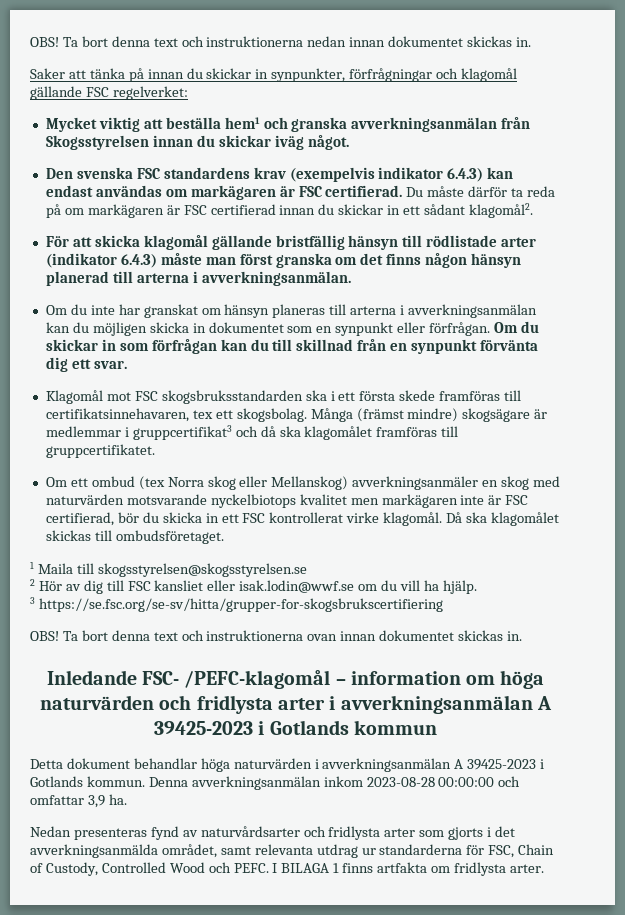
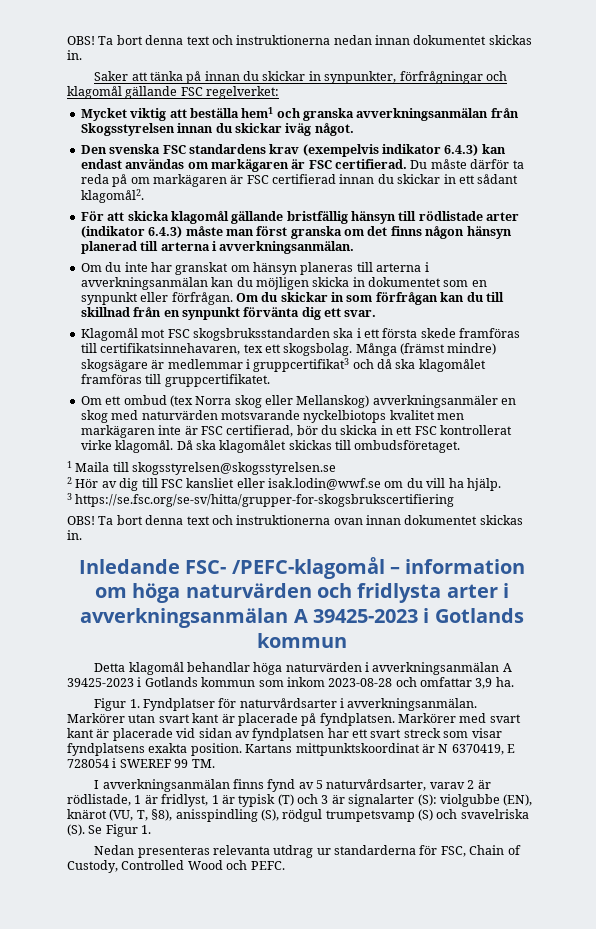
- Detta dokument behandlar höga naturvärden i avverkningsanmälan A 39425-2023 i Gotlands kommun. Denna avverkningsanmälan inkom 2023-08-28 00:00:00 och omfattar 3,9 ha.
+ Detta klagomål behandlar höga naturvärden i avverkningsanmälan A 39425-2023 i Gotlands kommun som inkom 2023-08-28 och omfattar 3,9 ha.
- Nedan presenteras fynd av naturvårdsarter och fridlysta arter som gjorts i det avverkningsanmälda området, samt relevanta utdrag ur standarderna för FSC, Chain of Custody, Controlled Wood och PEFC. I BILAGA 1 finns artfakta om fridlysta arter.
+ Figur 1. Fyndplatser för naturvårdsarter i avverkningsanmälan. Markörer utan svart kant är placerade på fyndplatsen. Markörer med svart kant är placerade vid sidan av fyndplatsen har ett svart streck som visar fyndplatsens exakta position. Kartans mittpunktskoordinat är N 6370419, E 728054 i SWEREF 99 TM.
+ I avverkningsanmälan finns fynd av 5 naturvårdsarter, varav 2 är rödlistade, 1 är fridlyst, 1 är typisk (T) och 3 är signalarter (S): violgubbe (EN), knärot (VU, T, §8), anisspindling (S), rödgul trumpetsvamp (S) och svavelriska (S). Se Figur 1.
+ Nedan presenteras relevanta utdrag ur standarderna för FSC, Chain of Custody, Controlled Wood och PEFC.

